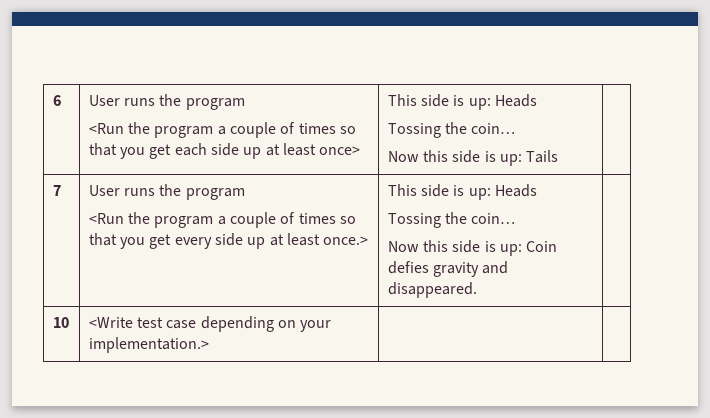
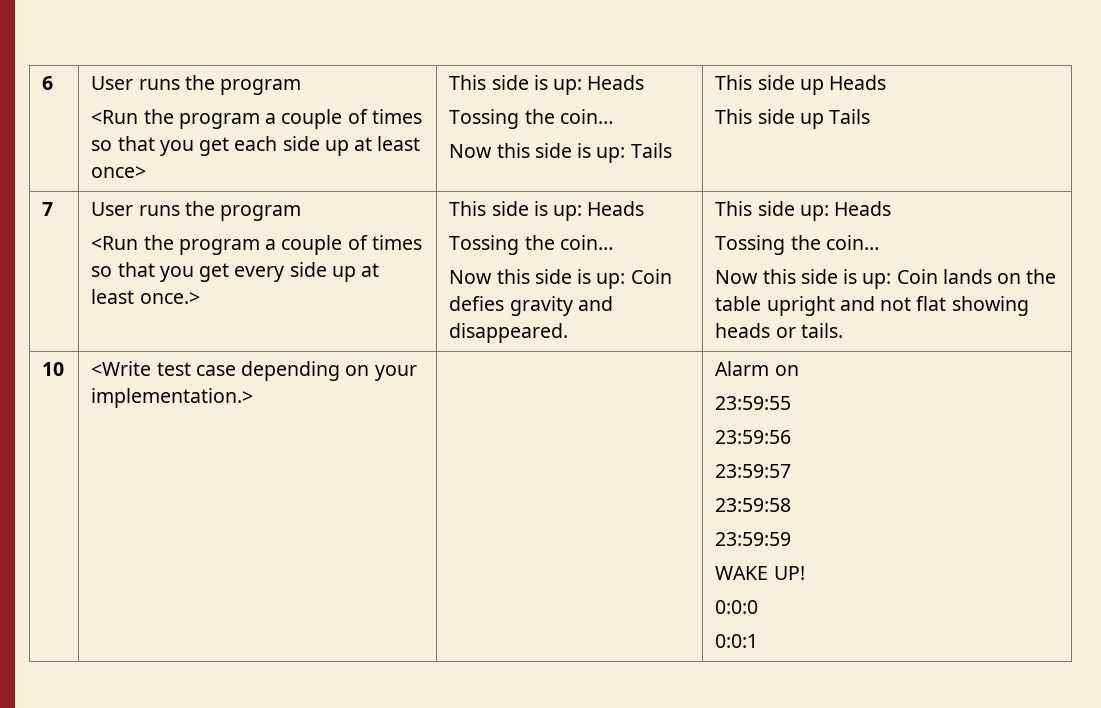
+ This side up Heads
+ This side up Tails
+ This side up: Heads
+ Tossing the coin…
+ Now this side is up: Coin lands on the table upright and not flat showing heads or tails.
- 10 | <Write test case depending on your implementation.> | |
+ 10 | <Write test case depending on your implementation.> | | Alarm on
+ 23:59:55
+ 23:59:56
+ 23:59:57
+ 23:59:58
+ 23:59:59
+ WAKE UP!
+ 0:0:0
+ 0:0:1

